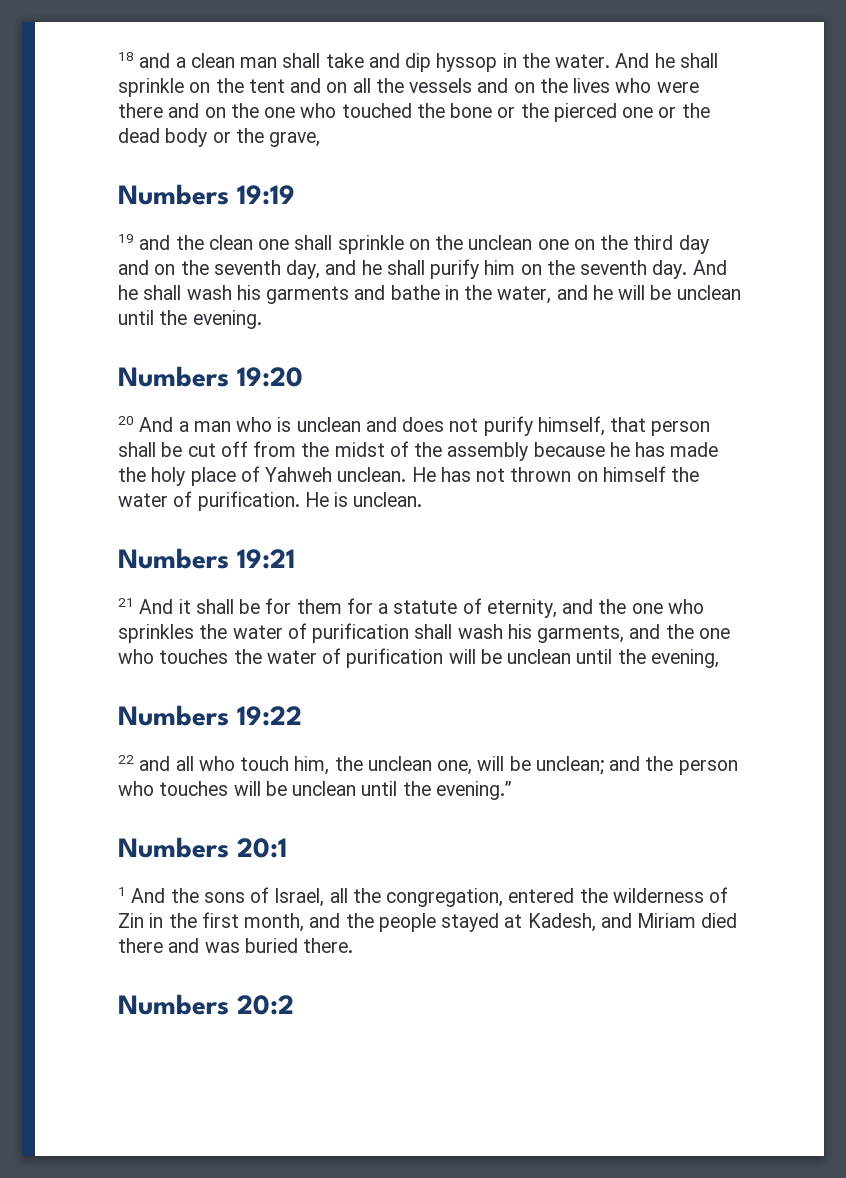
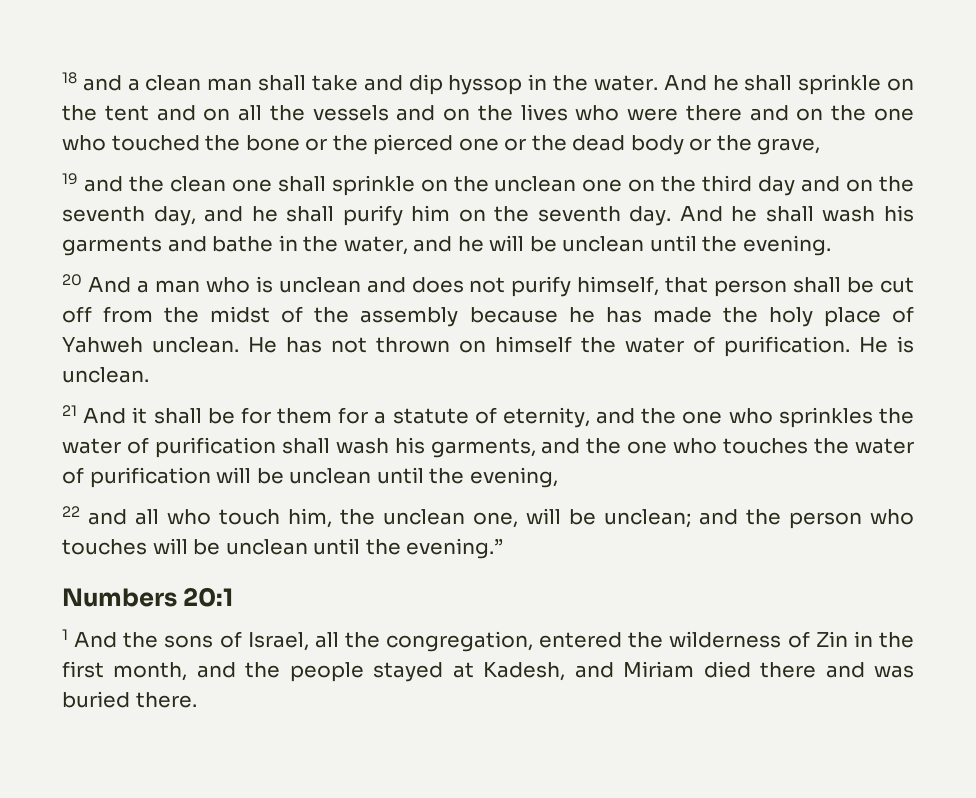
- Numbers 19:19
- Numbers 19:20
- Numbers 19:21
- Numbers 19:22
- Numbers 20:2

